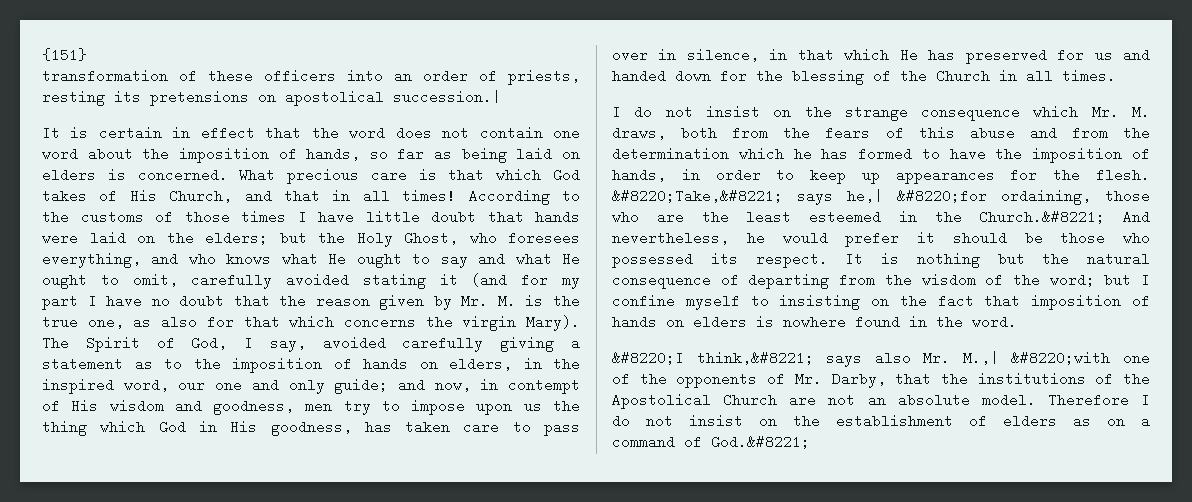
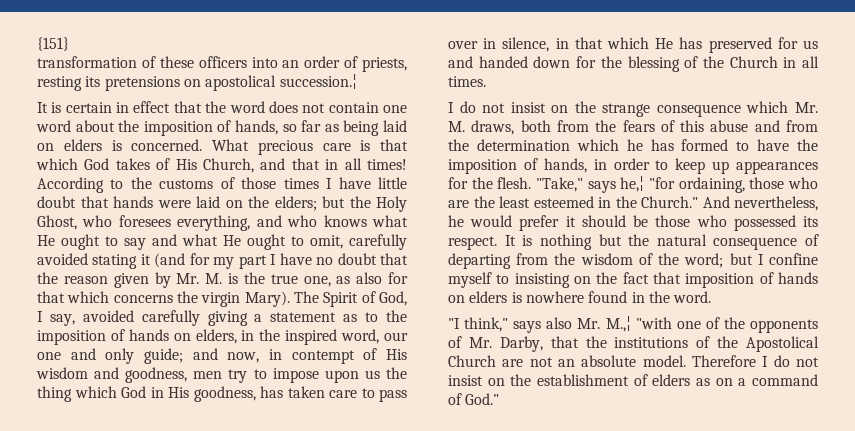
- transformation of these officers into an order of priests, resting its pretensions on apostolical succession.|
+ transformation of these officers into an order of priests, resting its pretensions on apostolical succession.¦
- &#8220;Take,&#8221; says he,| &#8220;for ordaining, those who are the least esteemed in the Church.&#8221; And nevertheless, he would prefer it should be those who possessed its respect.
+ "Take," says he,¦ "for ordaining, those who are the least esteemed in the Church." And nevertheless, he would prefer it should be those who possessed its respect.
- &#8220;I think,&#8221; says also Mr. M.,| &#8220;with one of the opponents of Mr. Darby, that the institutions of the Apostolical Church are not an absolute model.
+ "I think," says also Mr. M.,¦ "with one of the opponents of Mr. Darby, that the institutions of the Apostolical Church are not an absolute model.
- Therefore I do not insist on the establishment of elders as on a command of God.&#8221;
+ Therefore I do not insist on the establishment of elders as on a command of God."

